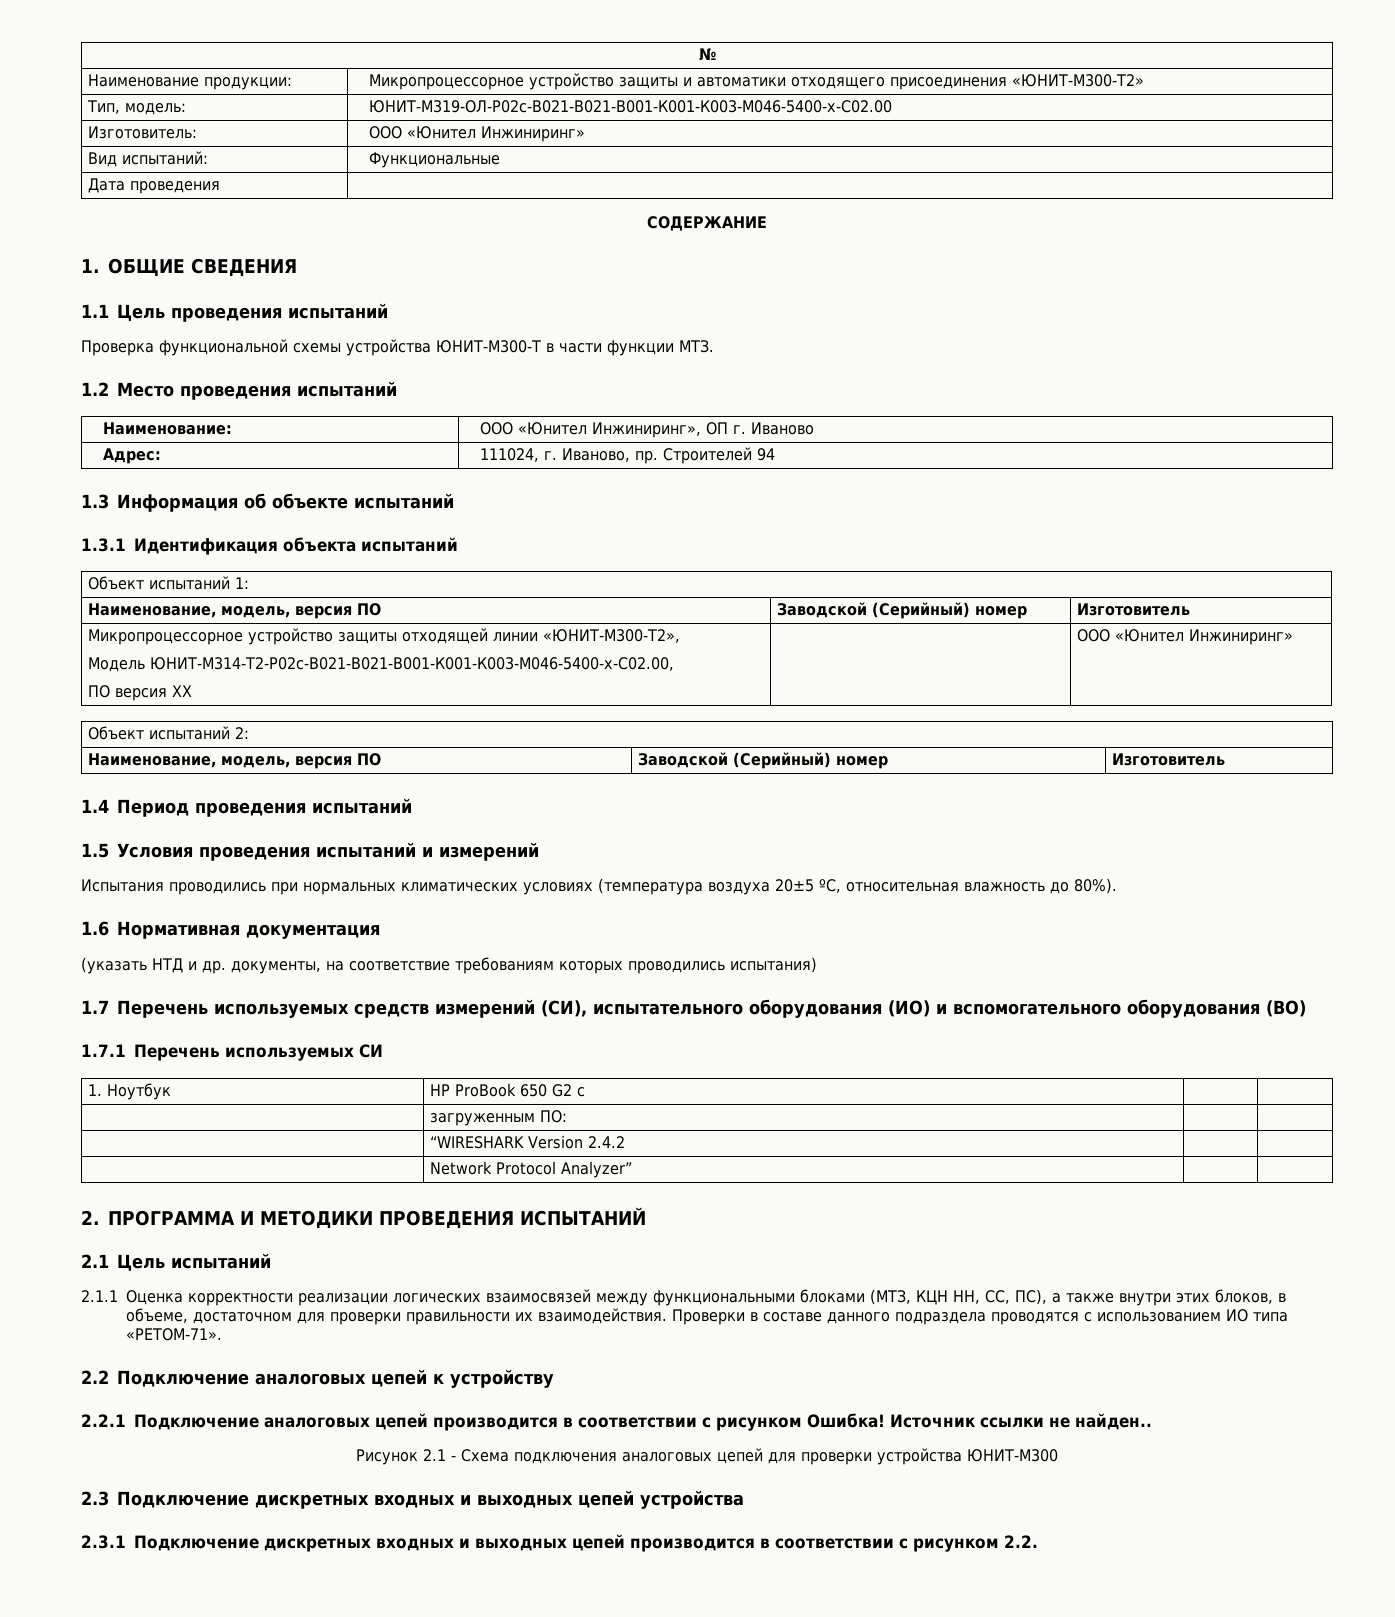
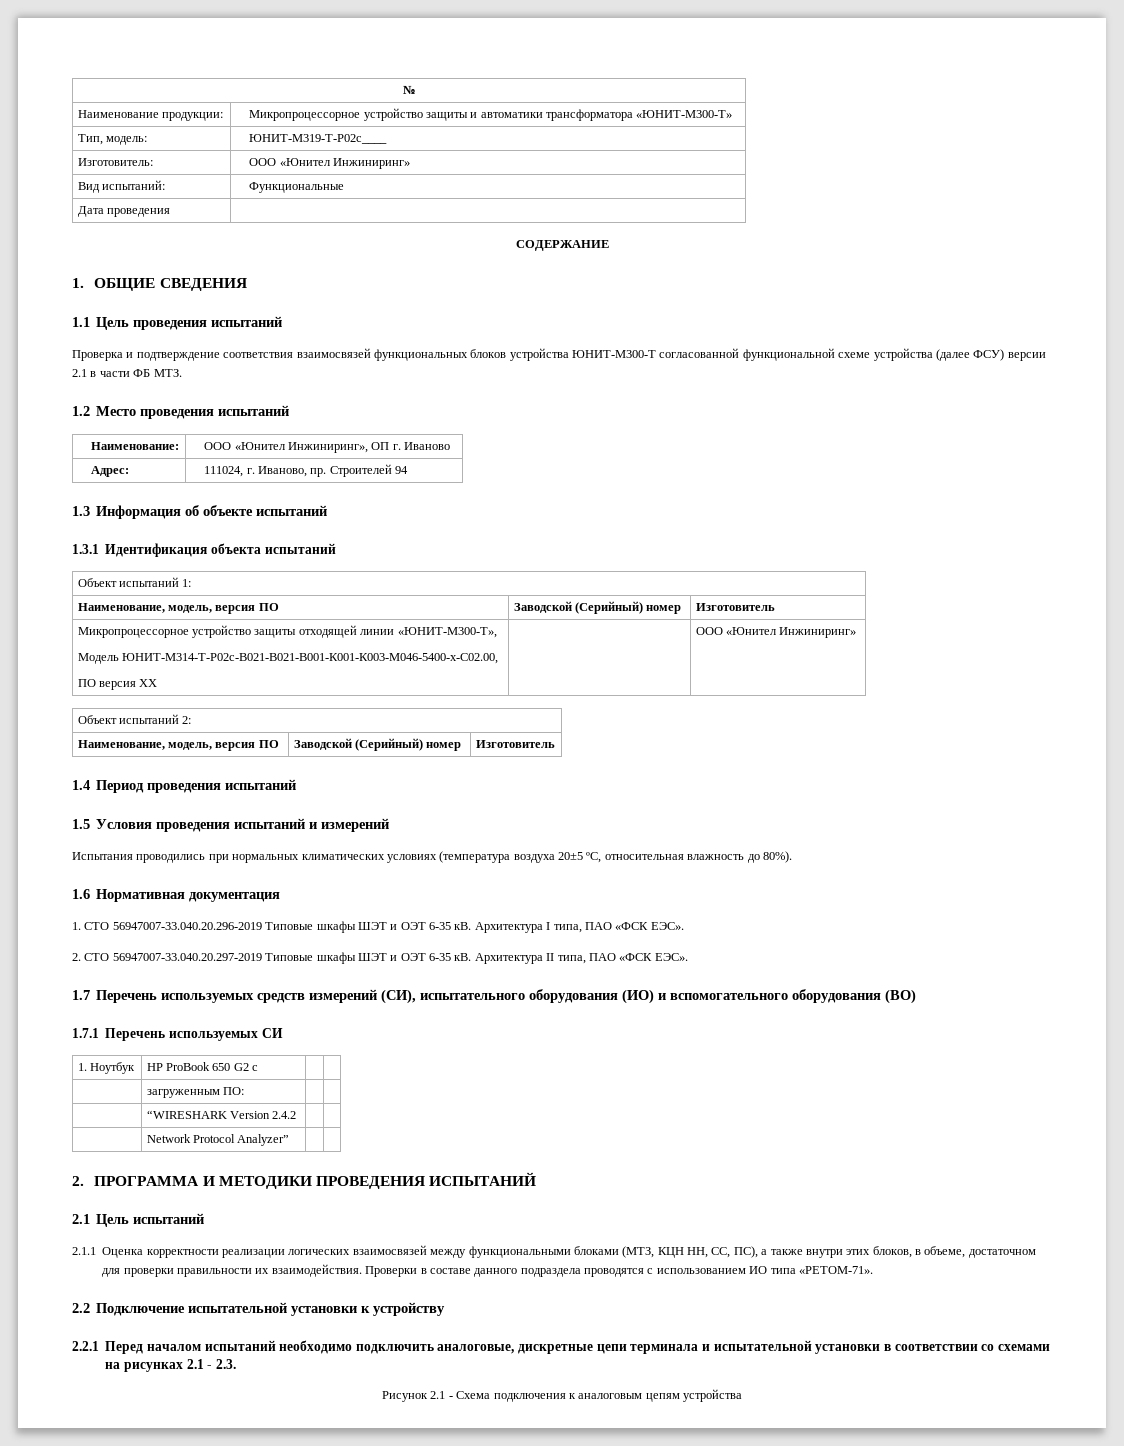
- Наименование продукции: | Микропроцессорное устройство защиты и автоматики отходящего присоединения «ЮНИТ-М300-Т2»
+ Наименование продукции: | Микропроцессорное устройство защиты и автоматики трансформатора «ЮНИТ-М300-Т»
- Тип, модель: | ЮНИТ-М319-ОЛ-Р02с-B021-В021-В001-К001-К003-M046-5400-x-C02.00
+ Тип, модель: | ЮНИТ-М319-Т-Р02с____
- Проверка функциональной схемы устройства ЮНИТ-М300-Т в части функции МТЗ.
+ Проверка и подтверждение соответствия взаимосвязей функциональных блоков устройства ЮНИТ-М300-Т согласованной функциональной схеме устройства (далее ФСУ) версии 2.1 в части ФБ МТЗ.
- Микропроцессорное устройство защиты отходящей линии «ЮНИТ-М300-Т2»,
- Модель ЮНИТ-М314-Т2-Р02с-B021-В021-В001-К001-К003-M046-5400-x-C02.00,
+ Микропроцессорное устройство защиты отходящей линии «ЮНИТ-М300-Т»,
+ Модель ЮНИТ-М314-Т-Р02с-B021-В021-В001-К001-К003-M046-5400-x-C02.00,
- (указать НТД и др. документы, на соответствие требованиям которых проводились испытания)
+ 1. СТО 56947007-33.040.20.296-2019 Типовые шкафы ШЭТ и ОЭТ 6-35 кВ. Архитектура I типа, ПАО «ФСК ЕЭС».
+ 2. СТО 56947007-33.040.20.297-2019 Типовые шкафы ШЭТ и ОЭТ 6-35 кВ. Архитектура II типа, ПАО «ФСК ЕЭС».
- 2.2 Подключение аналоговых цепей к устройству
+ 2.2 Подключение испытательной установки к устройству
- 2.2.1 Подключение аналоговых цепей производится в соответствии с рисунком Ошибка! Источник ссылки не найден..
+ 2.2.1 Перед началом испытаний необходимо подключить аналоговые, дискретные цепи терминала и испытательной установки в соответствии со схемами на рисунках 2.1 - 2.3.
- Рисунок 2.1 - Схема подключения аналоговых цепей для проверки устройства ЮНИТ-М300
- 2.3 Подключение дискретных входных и выходных цепей устройства
- 2.3.1 Подключение дискретных входных и выходных цепей производится в соответствии с рисунком 2.2.
+ Рисунок 2.1 - Схема подключения к аналоговым цепям устройства

